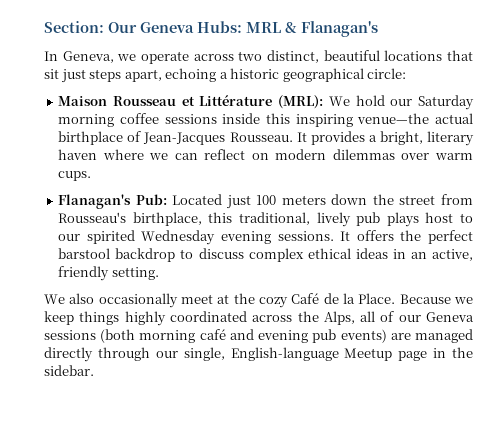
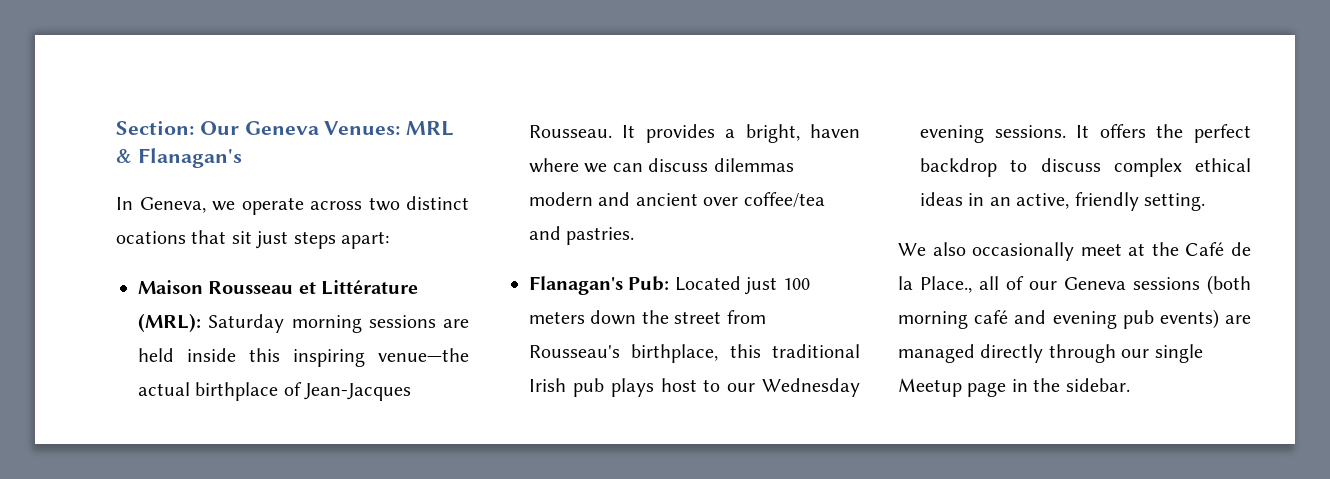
- Section: Our Geneva Hubs: MRL & Flanagan's
+ Section: Our Geneva Venues: MRL & Flanagan's
- In Geneva, we operate across two distinct, beautiful locations that sit just steps apart, echoing a historic geographical circle:
+ In Geneva, we operate across two distinct ocations that sit just steps apart:
- Maison Rousseau et Littérature (MRL): We hold our Saturday morning coffee sessions inside this inspiring venue—the actual birthplace of Jean-Jacques Rousseau.
+ Maison Rousseau et Littérature (MRL): Saturday morning sessions are held inside this inspiring venue—the actual birthplace of Jean-Jacques Rousseau.
- It provides a bright, literary haven where we can reflect on modern dilemmas over warm cups.
+ It provides a bright, haven where we can discuss dilemmas modern and ancient over coffee/tea and pastries.
- Flanagan's Pub: Located just 100 meters down the street from Rousseau's birthplace, this traditional, lively pub plays host to our spirited Wednesday evening sessions.
+ Flanagan's Pub: Located just 100 meters down the street from Rousseau's birthplace, this traditional Irish pub plays host to our Wednesday evening sessions.
- It offers the perfect barstool backdrop to discuss complex ethical ideas in an active, friendly setting.
+ It offers the perfect backdrop to discuss complex ethical ideas in an active, friendly setting.
- We also occasionally meet at the cozy Café de la Place. Because we keep things highly coordinated across the Alps, all of our Geneva sessions (both morning café and evening pub events) are managed directly through our single, English-language Meetup page in the sidebar.
+ We also occasionally meet at the Café de la Place., all of our Geneva sessions (both morning café and evening pub events) are managed directly through our single Meetup page in the sidebar.

